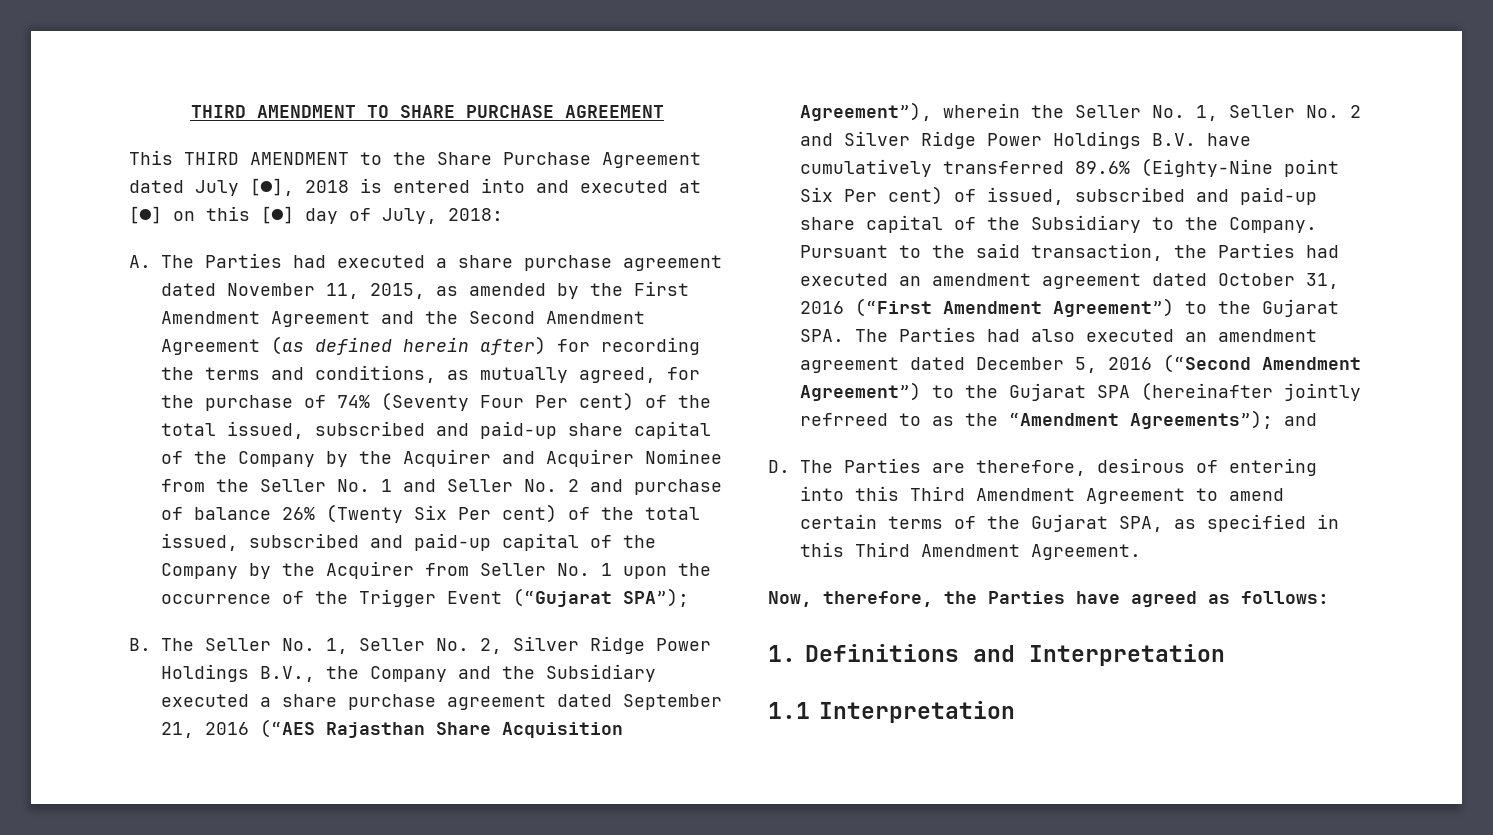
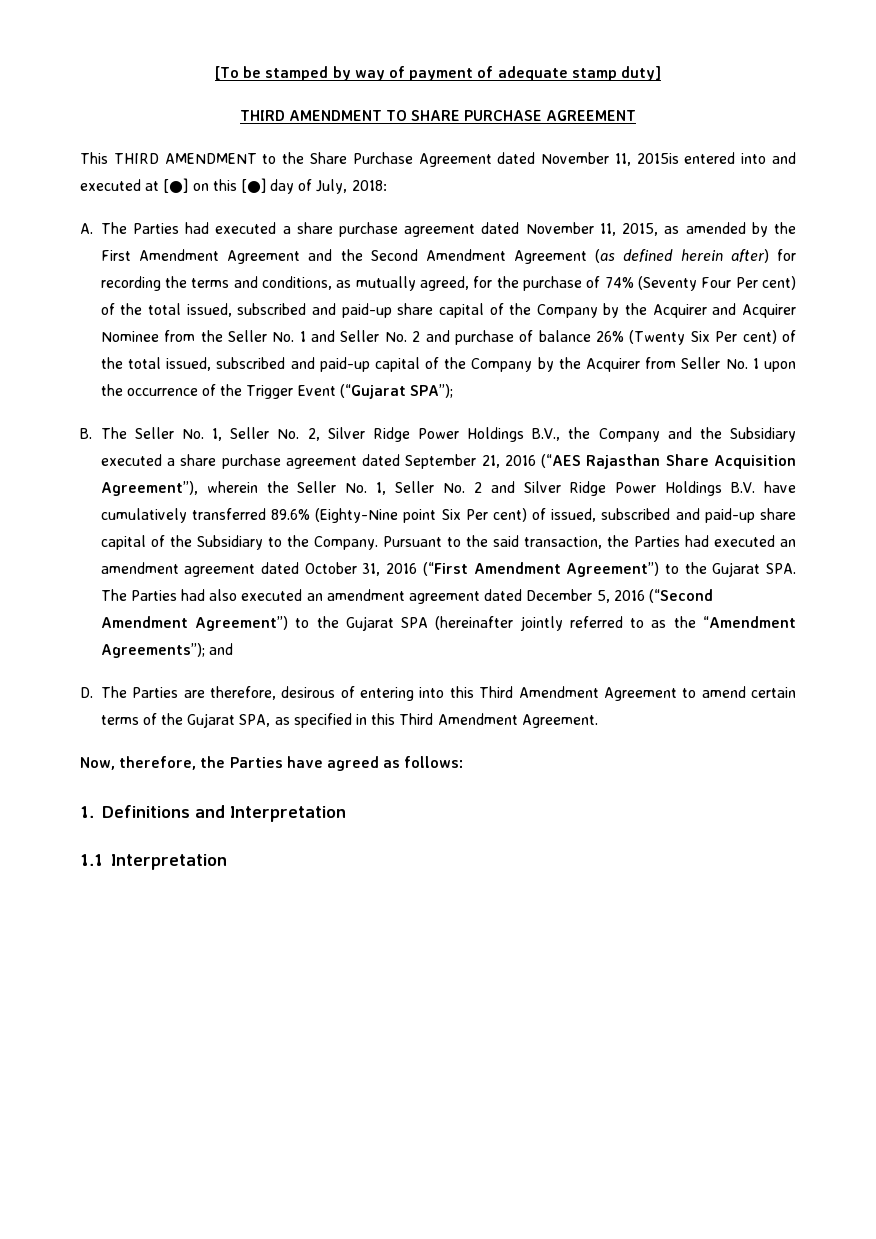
+ [To be stamped by way of payment of adequate stamp duty]
- This THIRD AMENDMENT to the Share Purchase Agreement dated July [●], 2018 is entered into and executed at [●] on this [●] day of July, 2018:
+ This THIRD AMENDMENT to the Share Purchase Agreement dated November 11, 2015is entered into and executed at [●] on this [●] day of July, 2018:
- Pursuant to the said transaction, the Parties had executed an amendment agreement dated October 31, 2016 (“First Amendment Agreement”) to the Gujarat SPA. The Parties had also executed an amendment agreement dated December 5, 2016 (“Second Amendment Agreement”) to the Gujarat SPA (hereinafter jointly refrreed to as the “Amendment Agreements”); and
+ Pursuant to the said transaction, the Parties had executed an amendment agreement dated October 31, 2016 (“First Amendment Agreement”) to the Gujarat SPA. The Parties had also executed an amendment agreement dated December 5, 2016 (“Second Amendment Agreement”) to the Gujarat SPA (hereinafter jointly referred to as the “Amendment Agreements”); and

